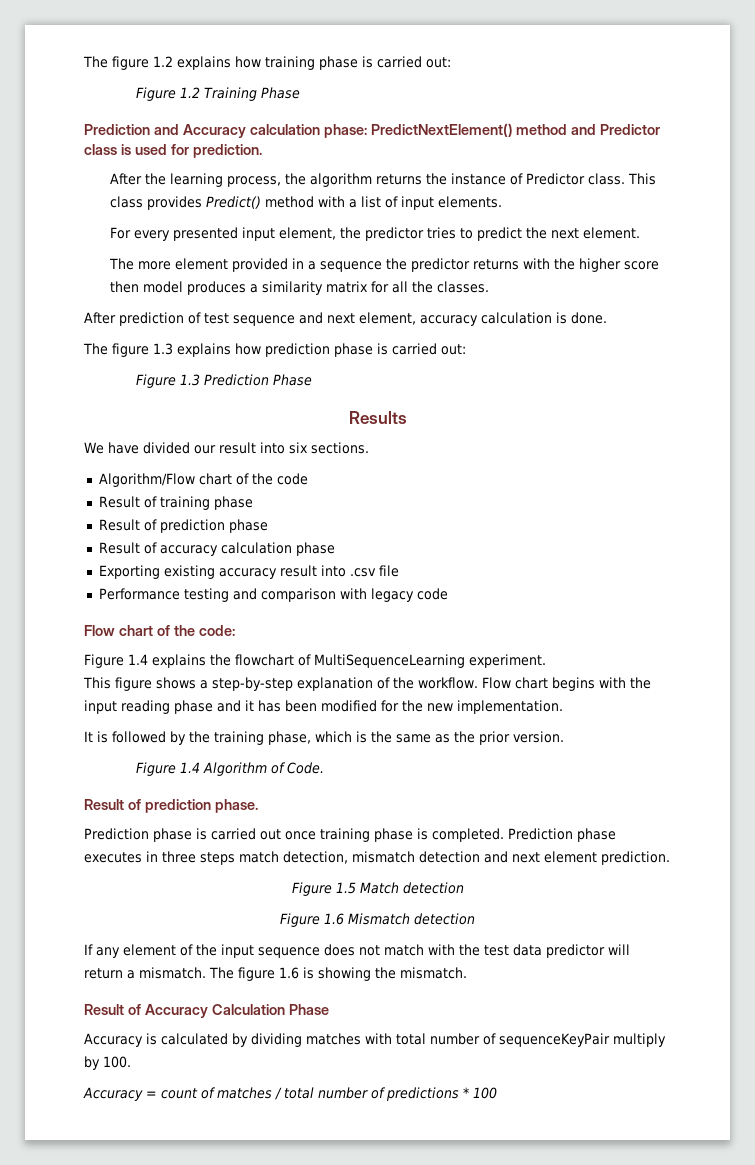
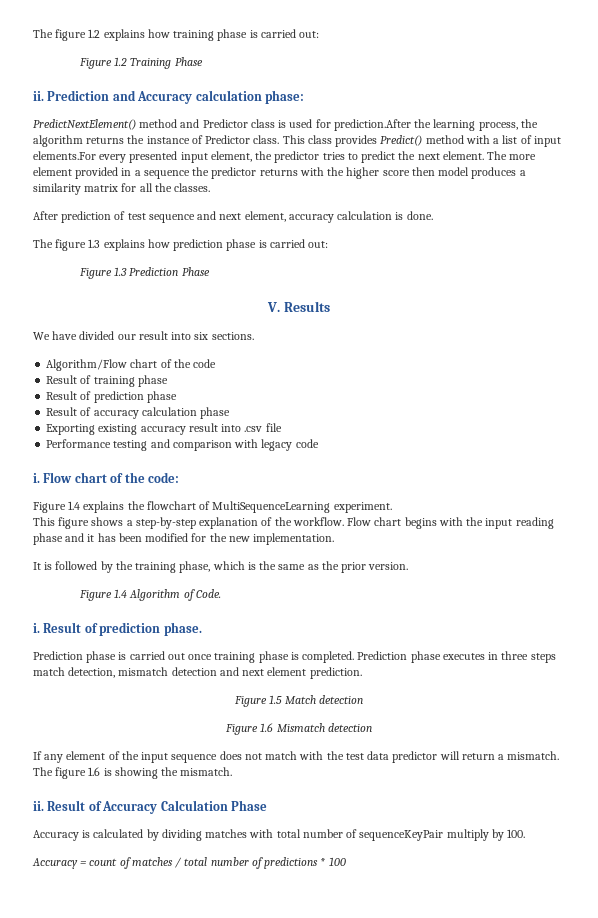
  Figure 1.2 Training Phase
- Prediction and Accuracy calculation phase: PredictNextElement() method and Predictor class is used for prediction.
- After the learning process, the algorithm returns the instance of Predictor class.
+ ii. Prediction and Accuracy calculation phase:
+ PredictNextElement() method and Predictor class is used for prediction.After the learning process, the algorithm returns the instance of Predictor class.
- This class provides Predict() method with a list of input elements.
- For every presented input element, the predictor tries to predict the next element.
- The more element provided in a sequence the predictor returns with the higher score then model produces a similarity matrix for all the classes.
+ This class provides Predict() method with a list of input elements.For every presented input element, the predictor tries to predict the next element. The more element provided in a sequence the predictor returns with the higher score then model produces a similarity matrix for all the classes.
- Results
+ V. Results
  Performance testing and comparison with legacy code
- Flow chart of the code:
+ i. Flow chart of the code:
  Figure 1.4 Algorithm of Code.
- Result of prediction phase.
+ i. Result of prediction phase.
  The figure 1.6 is showing the mismatch.
- Result of Accuracy Calculation Phase
+ ii. Result of Accuracy Calculation Phase

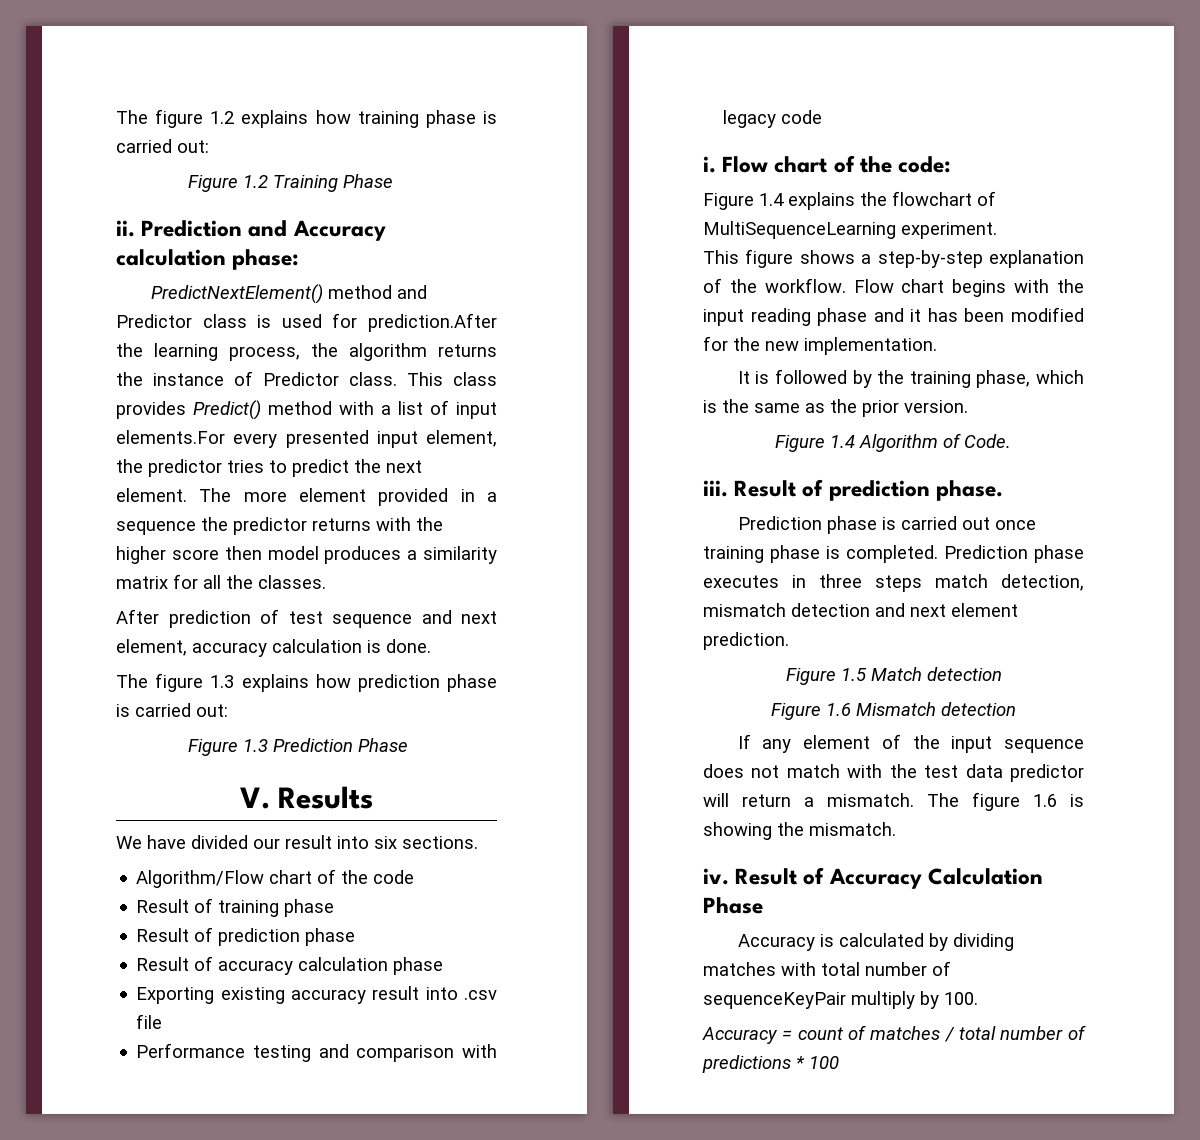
  Figure 1.4 Algorithm of Code.
- i.
+ iii.
  The figure 1.6 is showing the mismatch.
- ii.
+ iv.

